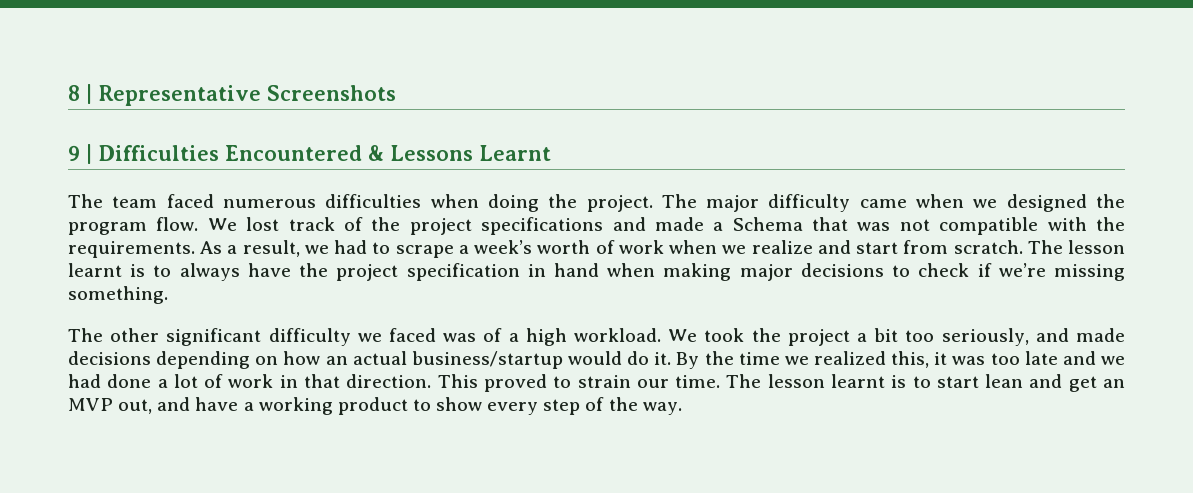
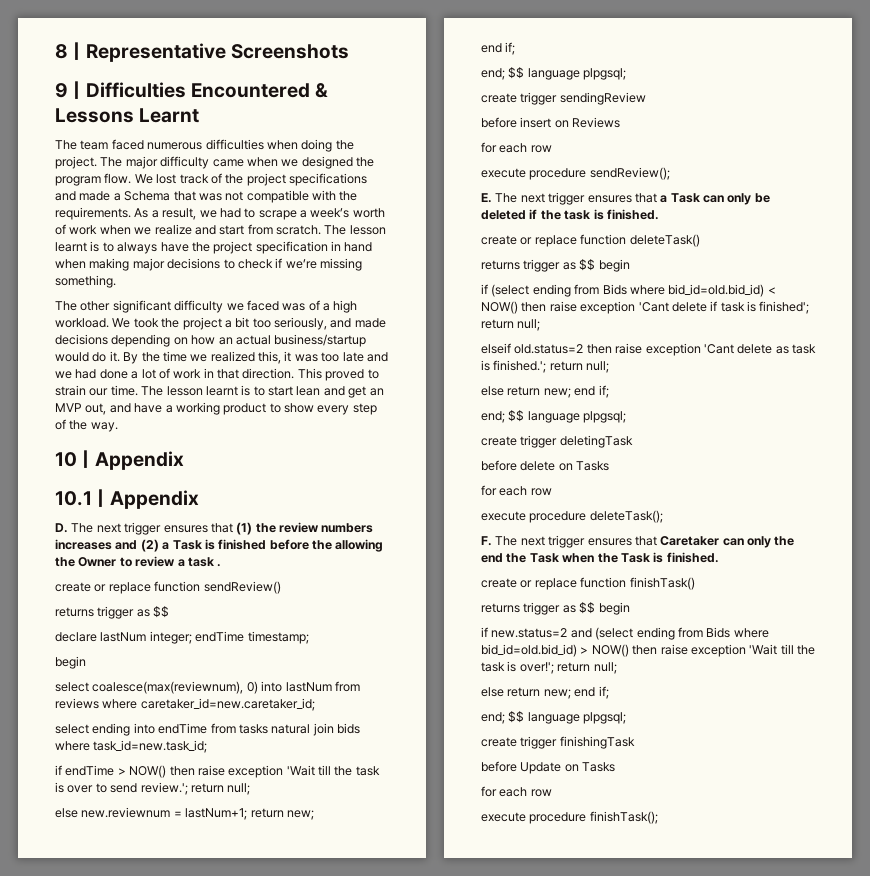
+ 10 | Appendix
+ 10.1 | Appendix
+ D. The next trigger ensures that (1) the review numbers increases and (2) a Task is finished before the allowing the Owner to review a task .
+ create or replace function sendReview()
+ returns trigger as $$
+ declare lastNum integer; endTime timestamp;
+ begin
+ select coalesce(max(reviewnum), 0) into lastNum from reviews where caretaker_id=new.caretaker_id;
+ select ending into endTime from tasks natural join bids where task_id=new.task_id;
+ if endTime > NOW() then raise exception 'Wait till the task is over to send review.'; return null;
+ else new.reviewnum = lastNum+1; return new;
+ end if;
+ end; $$ language plpgsql;
+ create trigger sendingReview
+ before insert on Reviews
+ for each row
+ execute procedure sendReview();
+ E. The next trigger ensures that a Task can only be deleted if the task is finished.
+ create or replace function deleteTask()
+ returns trigger as $$ begin
+ if (select ending from Bids where bid_id=old.bid_id) < NOW() then raise exception 'Cant delete if task is finished'; return null;
+ elseif old.status=2 then raise exception 'Cant delete as task is finished.'; return null;
+ else return new; end if;
+ end; $$ language plpgsql;
+ create trigger deletingTask
+ before delete on Tasks
+ for each row
+ execute procedure deleteTask();
+ F. The next trigger ensures that Caretaker can only the end the Task when the Task is finished.
+ create or replace function finishTask()
+ returns trigger as $$ begin
+ if new.status=2 and (select ending from Bids where bid_id=old.bid_id) > NOW() then raise exception 'Wait till the task is over!'; return null;
+ else return new; end if;
+ end; $$ language plpgsql;
+ create trigger finishingTask
+ before Update on Tasks
+ for each row
+ execute procedure finishTask();

